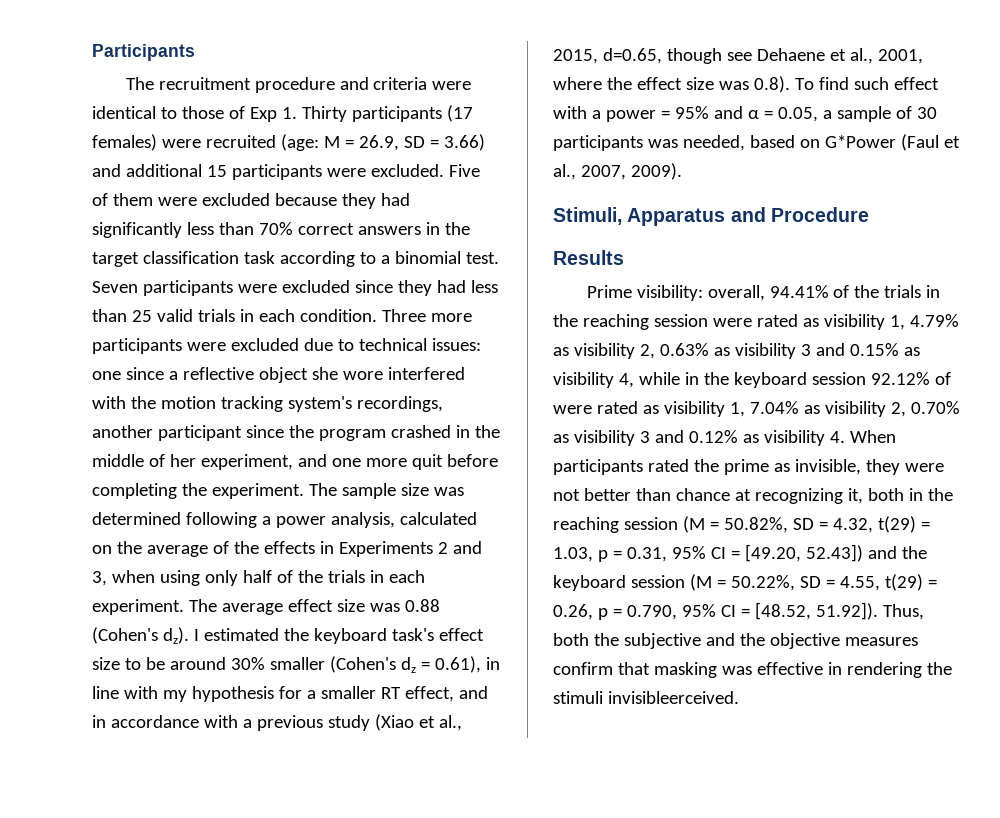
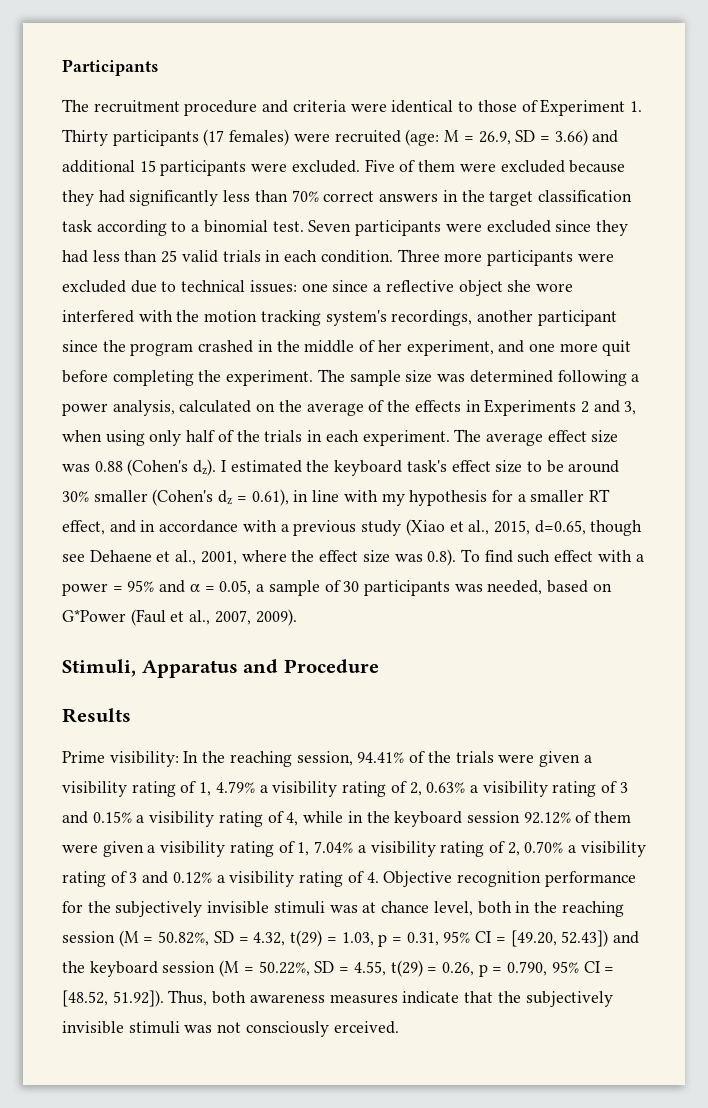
- The recruitment procedure and criteria were identical to those of Exp 1. Thirty participants (17 females) were recruited (age: M = 26.9, SD = 3.66) and additional 15 participants were excluded.
+ The recruitment procedure and criteria were identical to those of Experiment 1. Thirty participants (17 females) were recruited (age: M = 26.9, SD = 3.66) and additional 15 participants were excluded.
- Prime visibility: overall, 94.41% of the trials in the reaching session were rated as visibility 1, 4.79% as visibility 2, 0.63% as visibility 3 and 0.15% as visibility 4, while in the keyboard session 92.12% of were rated as visibility 1, 7.04% as visibility 2, 0.70% as visibility 3 and 0.12% as visibility 4. When participants rated the prime as invisible, they were not better than chance at recognizing it, both in the reaching session (M = 50.82%, SD = 4.32, t(29) = 1.03, p = 0.31, 95% CI = [49.20, 52.43]) and the keyboard session (M = 50.22%, SD = 4.55, t(29) = 0.26, p = 0.790, 95% CI = [48.52, 51.92]). Thus, both the subjective and the objective measures confirm that masking was effective in rendering the stimuli invisibleerceived.
+ Prime visibility: In the reaching session, 94.41% of the trials were given a visibility rating of 1, 4.79% a visibility rating of 2, 0.63% a visibility rating of 3 and 0.15% a visibility rating of 4, while in the keyboard session 92.12% of them were given a visibility rating of 1, 7.04% a visibility rating of 2, 0.70% a visibility rating of 3 and 0.12% a visibility rating of 4. Objective recognition performance for the subjectively invisible stimuli was at chance level, both in the reaching session (M = 50.82%, SD = 4.32, t(29) = 1.03, p = 0.31, 95% CI = [49.20, 52.43]) and the keyboard session (M = 50.22%, SD = 4.55, t(29) = 0.26, p = 0.790, 95% CI = [48.52, 51.92]). Thus, both awareness measures indicate that the subjectively invisible stimuli was not consciously erceived.

